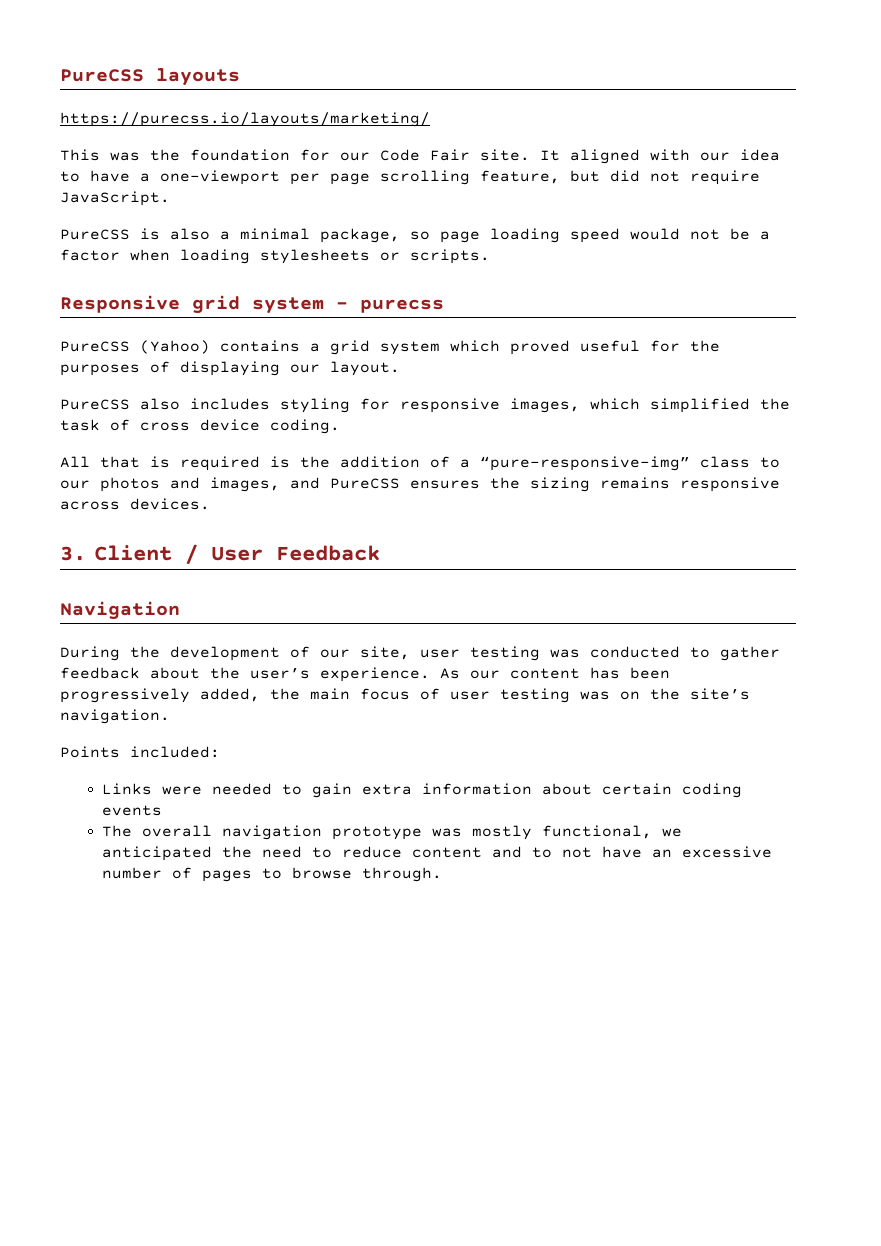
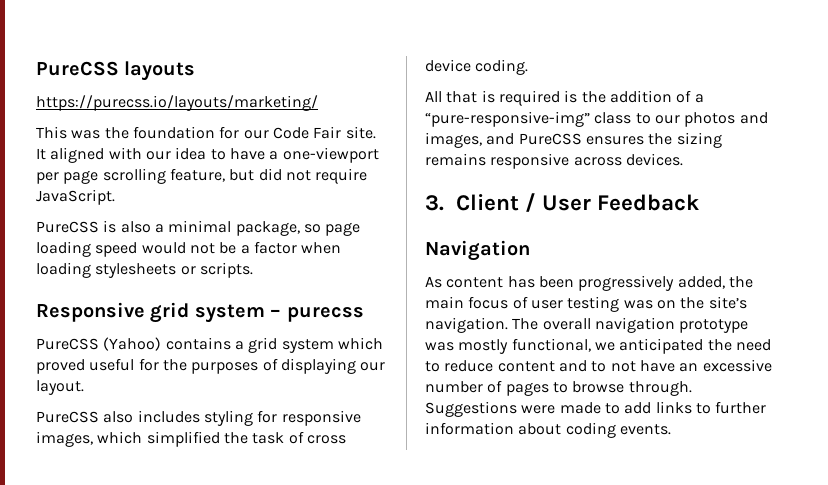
- During the development of our site, user testing was conducted to gather feedback about the user’s experience. As our content has been progressively added, the main focus of user testing was on the site’s navigation.
- Points included:
- Links were needed to gain extra information about certain coding events
- The overall navigation prototype was mostly functional, we anticipated the need to reduce content and to not have an excessive number of pages to browse through.
+ As content has been progressively added, the main focus of user testing was on the site’s navigation. The overall navigation prototype was mostly functional, we anticipated the need to reduce content and to not have an excessive number of pages to browse through.
+ Suggestions were made to add links to further information about coding events.

